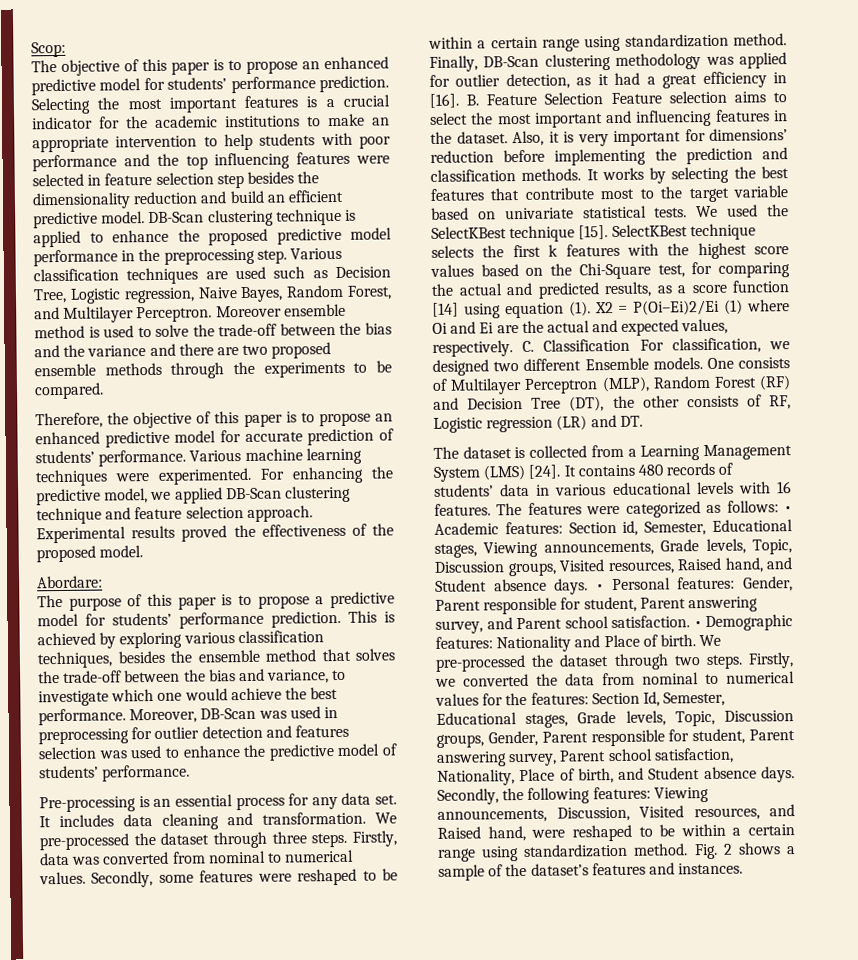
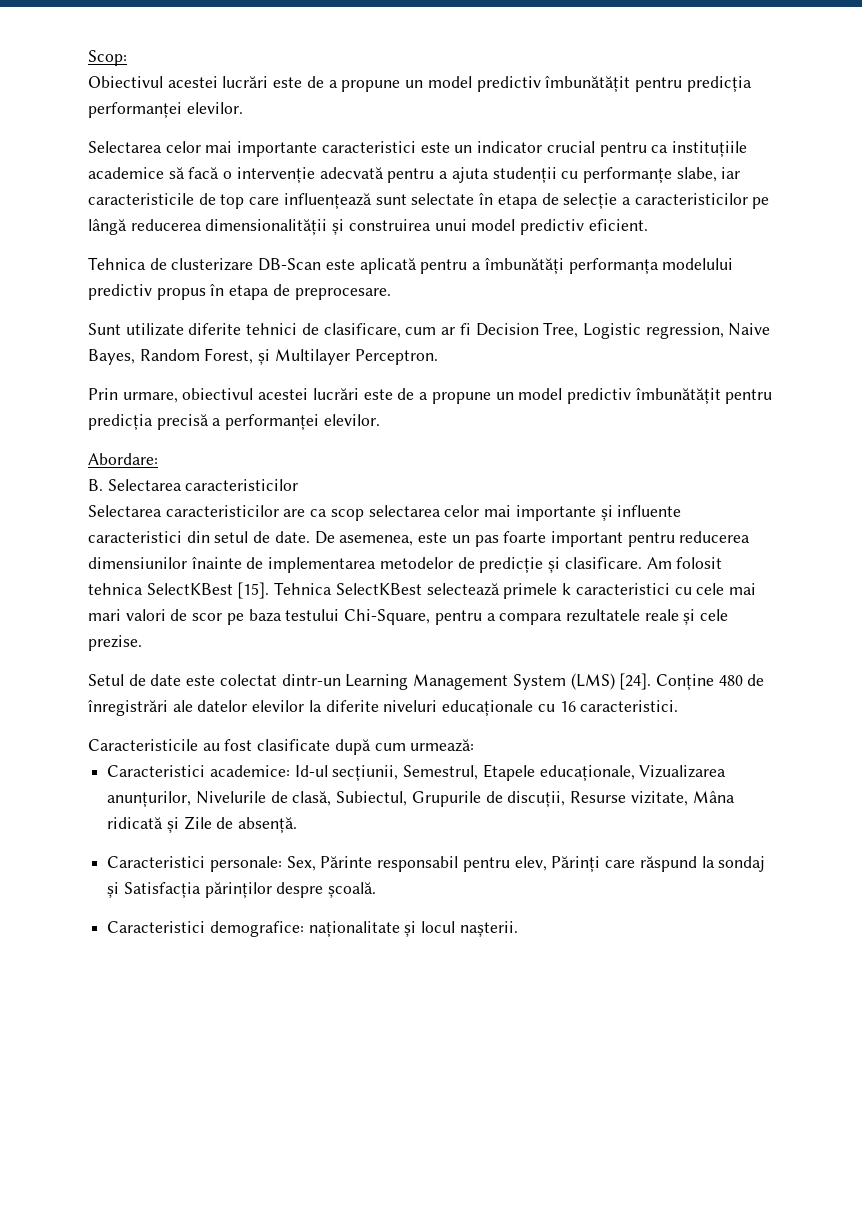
- The objective of this paper is to propose an enhanced predictive model for students’ performance prediction. Selecting the most important features is a crucial indicator for the academic institutions to make an appropriate intervention to help students with poor performance and the top influencing features were selected in feature selection step besides the dimensionality reduction and build an efficient predictive model. DB-Scan clustering technique is applied to enhance the proposed predictive model performance in the preprocessing step. Various classification techniques are used such as Decision Tree, Logistic regression, Naive Bayes, Random Forest, and Multilayer Perceptron. Moreover ensemble method is used to solve the trade-off between the bias and the variance and there are two proposed ensemble methods through the experiments to be compared.
- Therefore, the objective of this paper is to propose an enhanced predictive model for accurate prediction of students’ performance. Various machine learning techniques were experimented. For enhancing the predictive model, we applied DB-Scan clustering technique and feature selection approach. Experimental results proved the effectiveness of the proposed model.
+ Obiectivul acestei lucrări este de a propune un model predictiv îmbunătățit pentru predicția performanței elevilor.
+ Selectarea celor mai importante caracteristici este un indicator crucial pentru ca instituțiile academice să facă o intervenție adecvată pentru a ajuta studenții cu performanțe slabe, iar caracteristicile de top care influențează sunt selectate în etapa de selecție a caracteristicilor pe lângă reducerea dimensionalității și construirea unui model predictiv eficient.
+ Tehnica de clusterizare DB-Scan este aplicată pentru a îmbunătăți performanța modelului predictiv propus în etapa de preprocesare.
+ Sunt utilizate diferite tehnici de clasificare, cum ar fi Decision Tree, Logistic regression, Naive Bayes, Random Forest, și Multilayer Perceptron.
+ Prin urmare, obiectivul acestei lucrări este de a propune un model predictiv îmbunătățit pentru predicția precisă a performanței elevilor.
  Abordare:
- The purpose of this paper is to propose a predictive model for students’ performance prediction. This is achieved by exploring various classification techniques, besides the ensemble method that solves the trade-off between the bias and variance, to investigate which one would achieve the best performance. Moreover, DB-Scan was used in preprocessing for outlier detection and features selection was used to enhance the predictive model of students’ performance.
- Pre-processing is an essential process for any data set. It includes data cleaning and transformation. We pre-processed the dataset through three steps. Firstly, data was converted from nominal to numerical values. Secondly, some features were reshaped to be within a certain range using standardization method. Finally, DB-Scan clustering methodology was applied for outlier detection, as it had a great efficiency in [16]. B. Feature Selection Feature selection aims to select the most important and influencing features in the dataset. Also, it is very important for dimensions’ reduction before implementing the prediction and classification methods. It works by selecting the best features that contribute most to the target variable based on univariate statistical tests. We used the SelectKBest technique [15]. SelectKBest technique selects the first k features with the highest score values based on the Chi-Square test, for comparing the actual and predicted results, as a score function [14] using equation (1). X2 = P(Oi–Ei)2/Ei (1) where Oi and Ei are the actual and expected values, respectively. C. Classification For classification, we designed two different Ensemble models. One consists of Multilayer Perceptron (MLP), Random Forest (RF) and Decision Tree (DT), the other consists of RF, Logistic regression (LR) and DT.
- The dataset is collected from a Learning Management System (LMS) [24].
+ B. Selectarea caracteristicilor
+ Selectarea caracteristicilor are ca scop selectarea celor mai importante și influente caracteristici din setul de date. De asemenea, este un pas foarte important pentru reducerea dimensiunilor înainte de implementarea metodelor de predicție și clasificare. Am folosit tehnica SelectKBest [15]. Tehnica SelectKBest selectează primele k caracteristici cu cele mai mari valori de scor pe baza testului Chi-Square, pentru a compara rezultatele reale și cele prezise.
+ Setul de date este colectat dintr-un Learning Management System (LMS) [24].
- It contains 480 records of students’ data in various educational levels with 16 features. The features were categorized as follows: • Academic features: Section id, Semester, Educational stages, Viewing announcements, Grade levels, Topic, Discussion groups, Visited resources, Raised hand, and Student absence days. • Personal features: Gender, Parent responsible for student, Parent answering survey, and Parent school satisfaction. • Demographic features: Nationality and Place of birth. We pre-processed the dataset through two steps. Firstly, we converted the data from nominal to numerical values for the features: Section Id, Semester, Educational stages, Grade levels, Topic, Discussion groups, Gender, Parent responsible for student, Parent answering survey, Parent school satisfaction, Nationality, Place of birth, and Student absence days. Secondly, the following features: Viewing announcements, Discussion, Visited resources, and Raised hand, were reshaped to be within a certain range using standardization method. Fig. 2 shows a sample of the dataset’s features and instances.
+ Conține 480 de înregistrări ale datelor elevilor la diferite niveluri educaționale cu 16 caracteristici.
+ Caracteristicile au fost clasificate după cum urmează:
+ Caracteristici academice: Id-ul secțiunii, Semestrul, Etapele educaționale, Vizualizarea anunțurilor, Nivelurile de clasă, Subiectul, Grupurile de discuții, Resurse vizitate, Mâna ridicată și Zile de absență.
+ Caracteristici personale: Sex, Părinte responsabil pentru elev, Părinți care răspund la sondaj și Satisfacția părinților despre școală.
+ Caracteristici demografice: naționalitate și locul nașterii.

